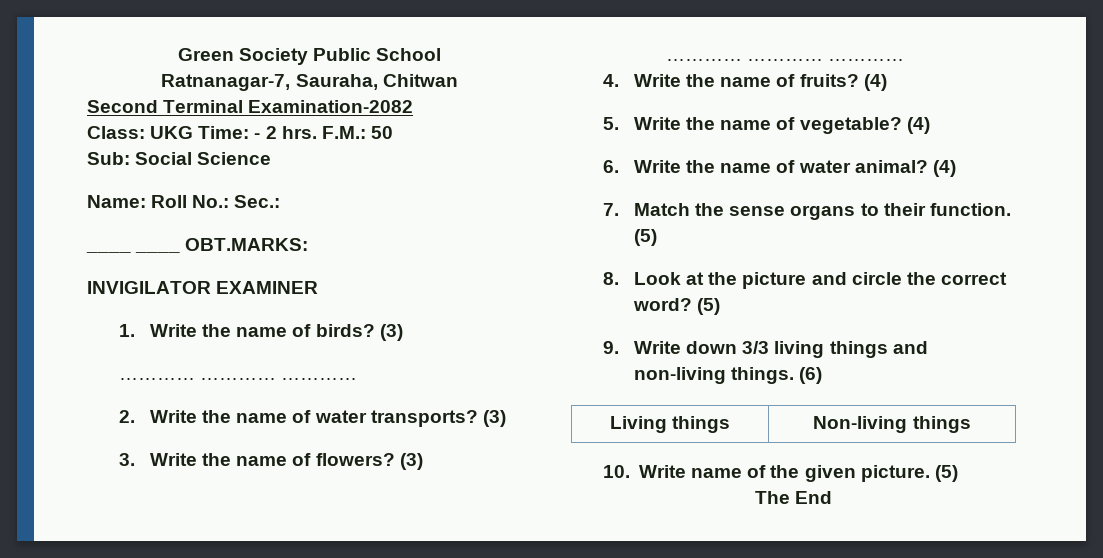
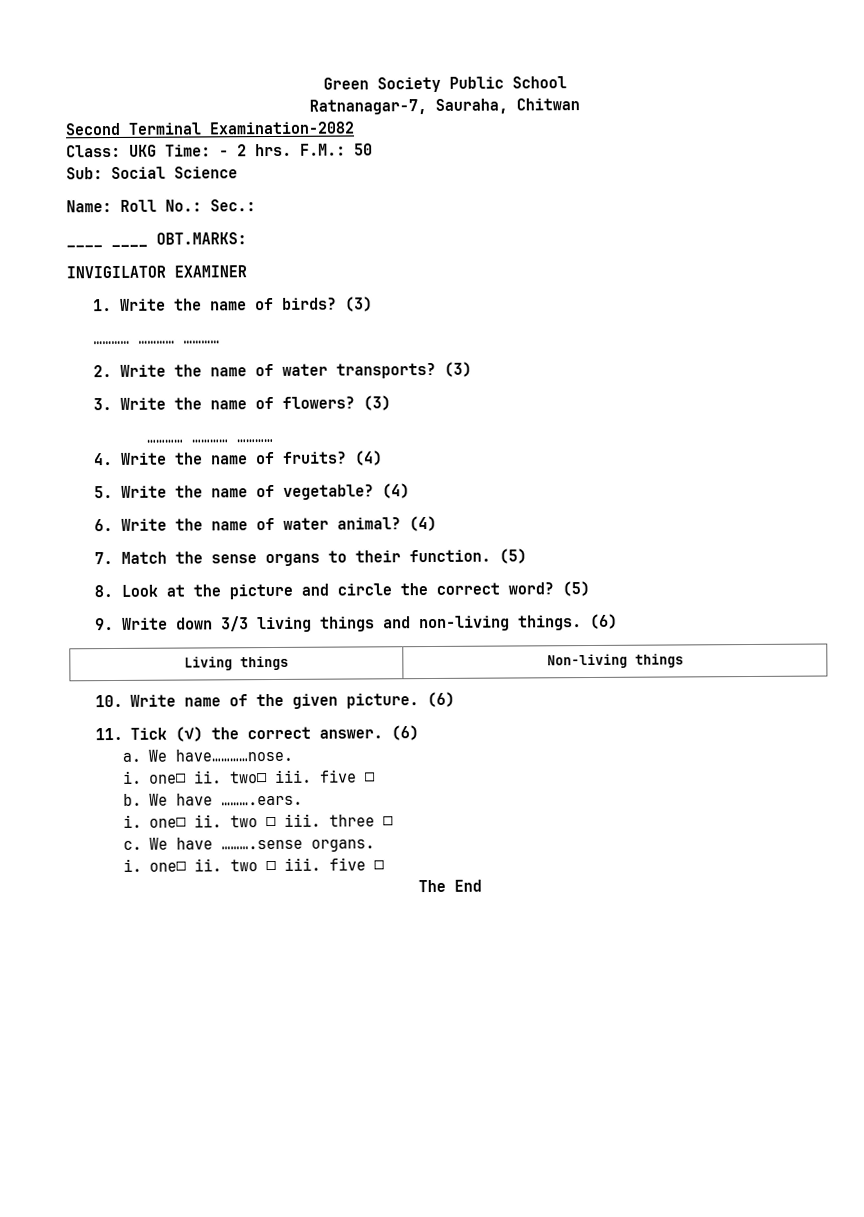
- 10. Write name of the given picture. (5)
+ 10. Write name of the given picture. (6)
+ 11. Tick (√) the correct answer. (6)
+ a. We have…………nose.
+ i. one□ ii. two□ iii. five □
+ b. We have ……….ears.
+ i. one□ ii. two □ iii. three □
+ c. We have ……….sense organs.
+ i. one□ ii. two □ iii. five □

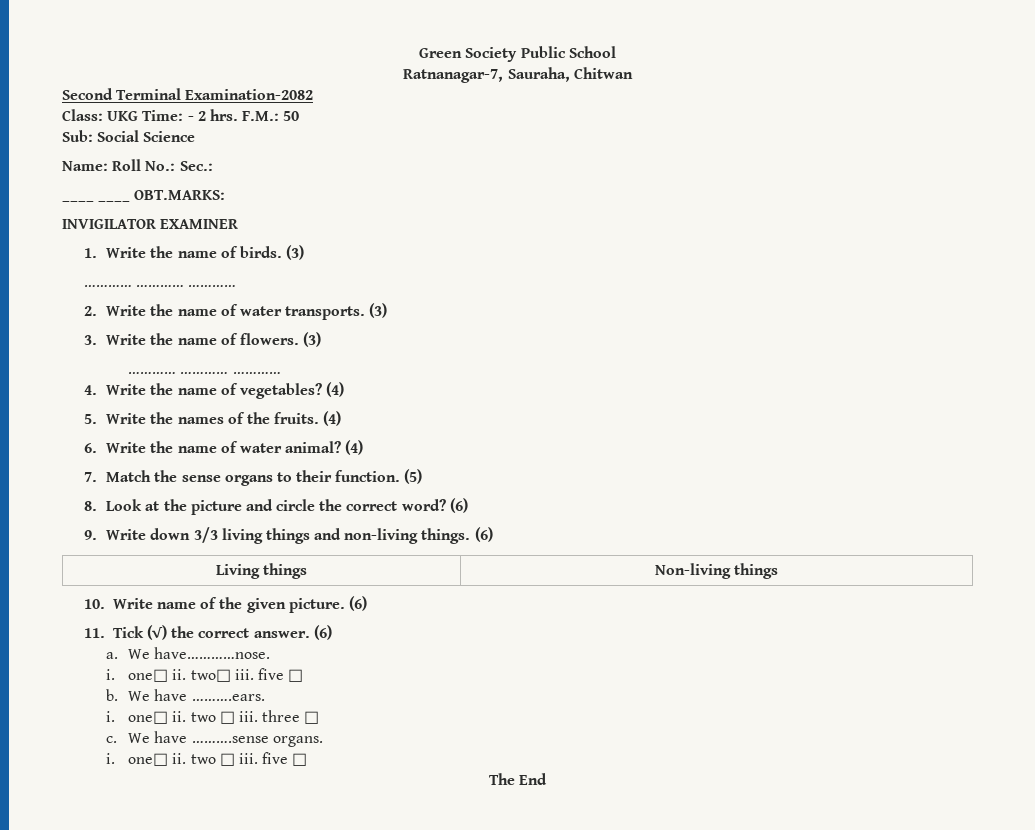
- 1. Write the name of birds?
+ 1. Write the name of birds.
- 2. Write the name of water transports?
+ 2. Write the name of water transports.
- 3. Write the name of flowers?
+ 3. Write the name of flowers.
- 4. Write the name of fruits?
+ 4. Write the name of vegetables?
- 5. Write the name of vegetable?
+ 5. Write the names of the fruits.
- 8. Look at the picture and circle the correct word? (5)
+ 8. Look at the picture and circle the correct word? (6)

